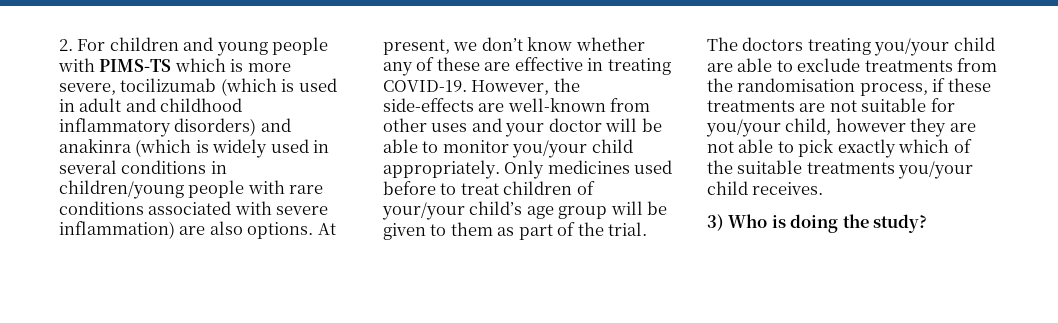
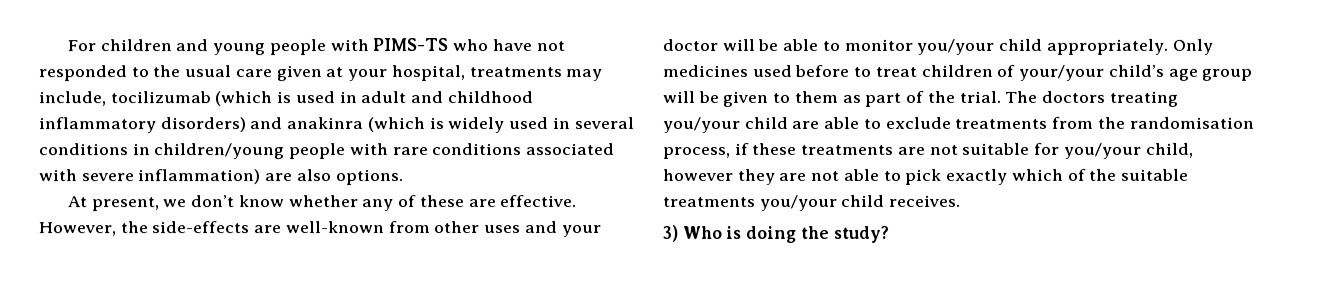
- 2. For children and young people with PIMS-TS which is more severe, tocilizumab (which is used in adult and childhood inflammatory disorders) and anakinra (which is widely used in several conditions in children/young people with rare conditions associated with severe inflammation) are also options. At present, we don’t know whether any of these are effective in treating COVID-19.
+ For children and young people with PIMS-TS who have not responded to the usual care given at your hospital, treatments may include, tocilizumab (which is used in adult and childhood inflammatory disorders) and anakinra (which is widely used in several conditions in children/young people with rare conditions associated with severe inflammation) are also options.
+ At present, we don’t know whether any of these are effective.

